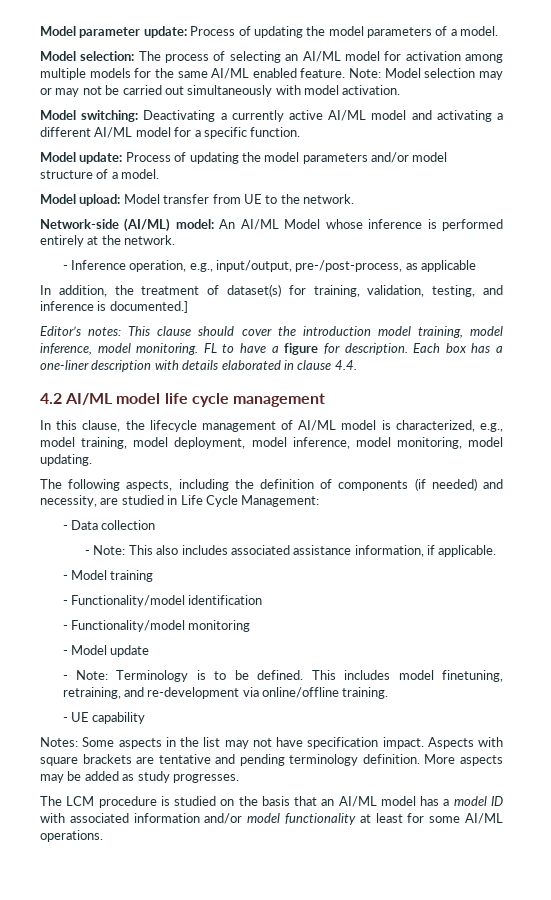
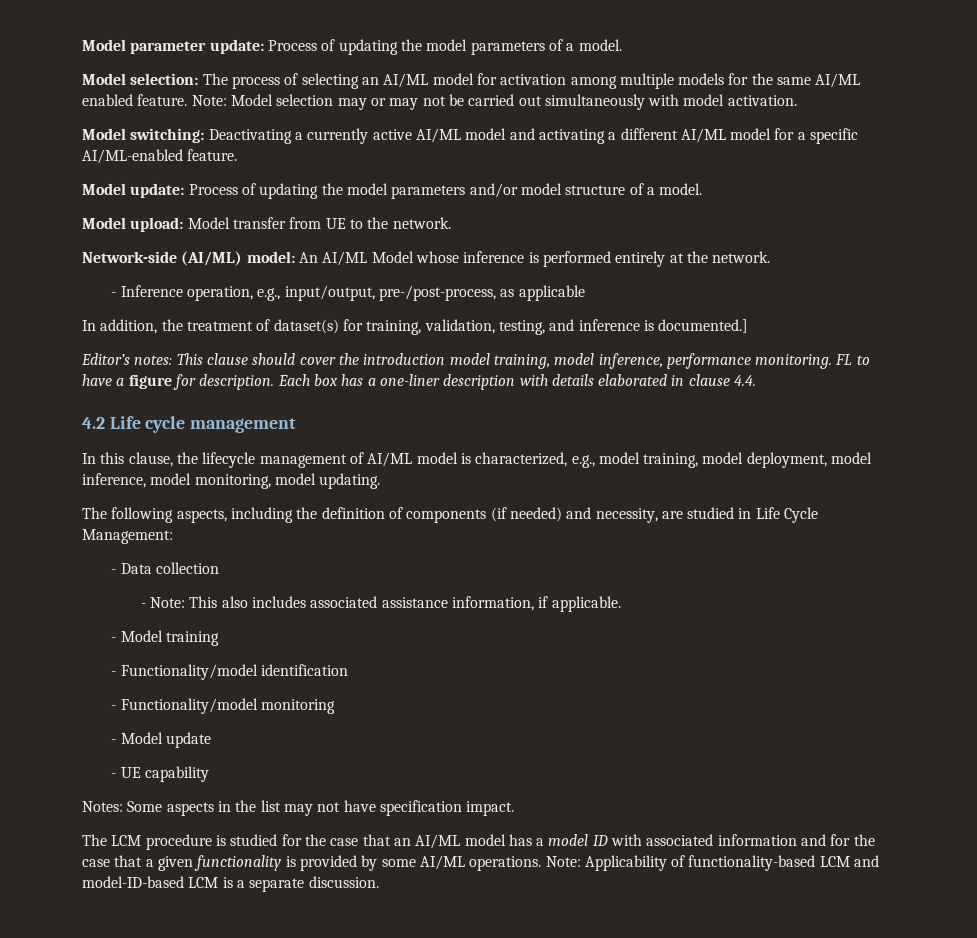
- Model switching: Deactivating a currently active AI/ML model and activating a different AI/ML model for a specific function.
+ Model switching: Deactivating a currently active AI/ML model and activating a different AI/ML model for a specific AI/ML-enabled feature.
- Editor’s notes: This clause should cover the introduction model training, model inference, model monitoring.
+ Editor’s notes: This clause should cover the introduction model training, model inference, performance monitoring.
- 4.2 AI/ML model life cycle management
+ 4.2 Life cycle management
- - Note: Terminology is to be defined. This includes model finetuning, retraining, and re-development via online/offline training.
- Aspects with square brackets are tentative and pending terminology definition. More aspects may be added as study progresses.
- The LCM procedure is studied on the basis that an AI/ML model has a model ID with associated information and/or model functionality at least for some AI/ML operations.
+ The LCM procedure is studied for the case that an AI/ML model has a model ID with associated information and for the case that a given functionality is provided by some AI/ML operations. Note: Applicability of functionality-based LCM and model-ID-based LCM is a separate discussion.

